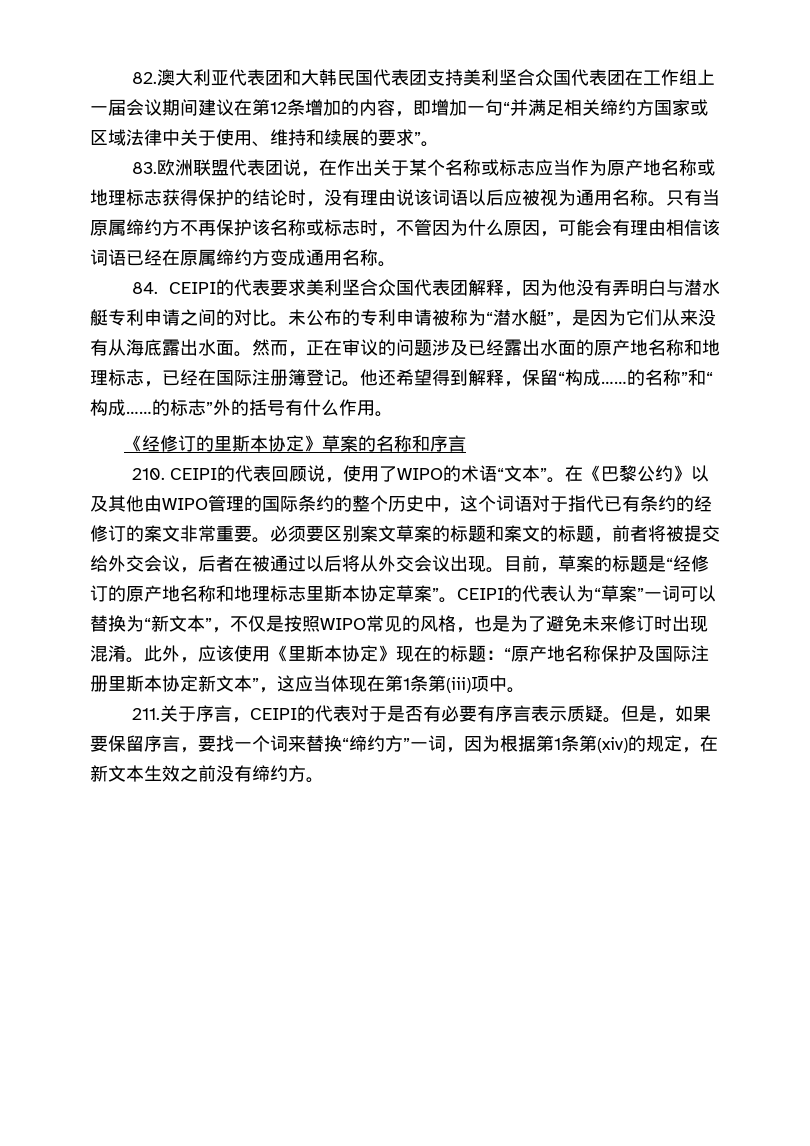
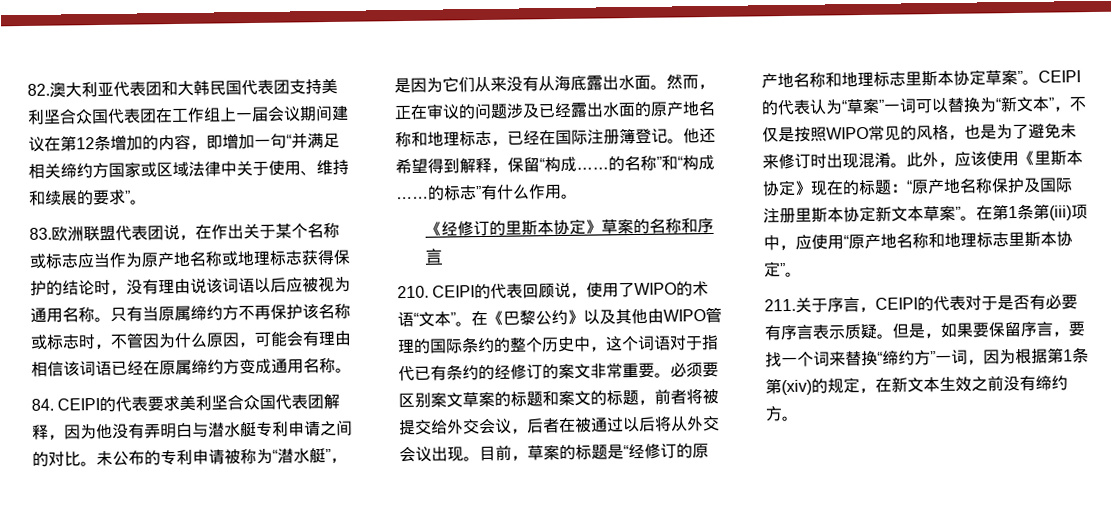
- 的标志”外的括号有什么作用。
+ 的标志”有什么作用。
- 此外，应该使用《里斯本协定》现在的标题：“原产地名称保护及国际注册里斯本协定新文本”，这应当体现在第1条第(iii)项中。
+ 此外，应该使用《里斯本协定》现在的标题：“原产地名称保护及国际注册里斯本协定新文本草案”。在第1条第(iii)项中，应使用“原产地名称和地理标志里斯本协定”。

